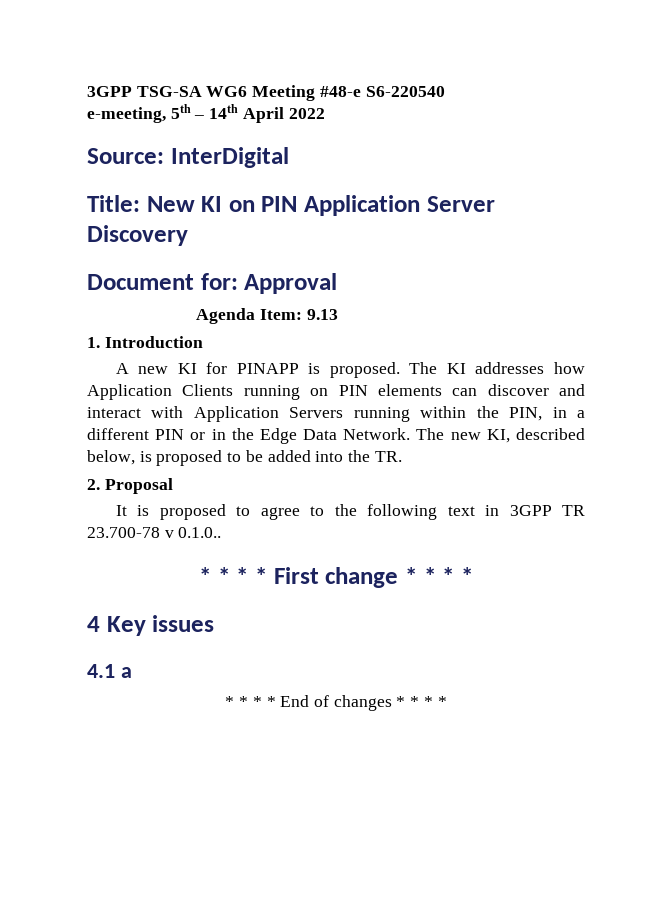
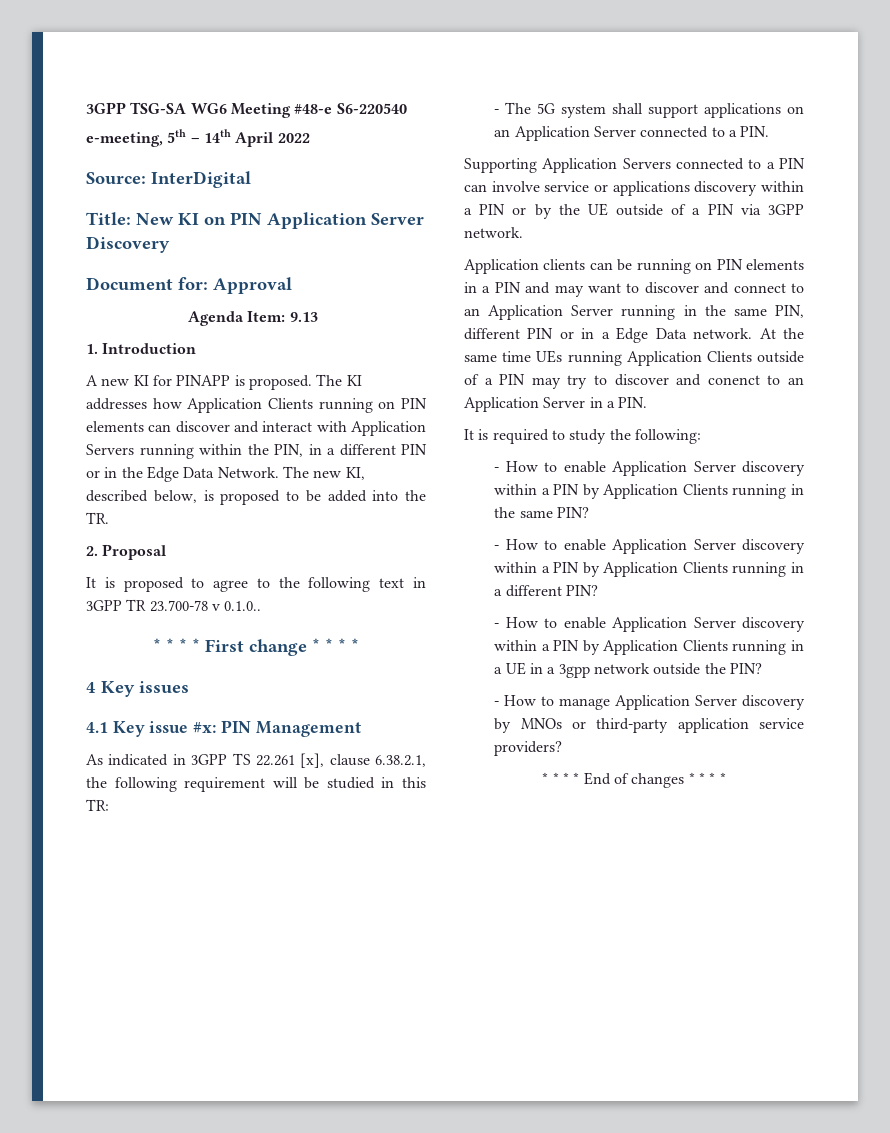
- 4.1 a
+ 4.1 Key issue #x: PIN Management
+ As indicated in 3GPP TS 22.261 [x], clause 6.38.2.1, the following requirement will be studied in this TR:
+ - The 5G system shall support applications on an Application Server connected to a PIN.
+ Supporting Application Servers connected to a PIN can involve service or applications discovery within a PIN or by the UE outside of a PIN via 3GPP network.
+ Application clients can be running on PIN elements in a PIN and may want to discover and connect to an Application Server running in the same PIN, different PIN or in a Edge Data network. At the same time UEs running Application Clients outside of a PIN may try to discover and conenct to an Application Server in a PIN.
+ It is required to study the following:
+ - How to enable Application Server discovery within a PIN by Application Clients running in the same PIN?
+ - How to enable Application Server discovery within a PIN by Application Clients running in a different PIN?
+ - How to enable Application Server discovery within a PIN by Application Clients running in a UE in a 3gpp network outside the PIN?
+ - How to manage Application Server discovery by MNOs or third-party application service providers?

